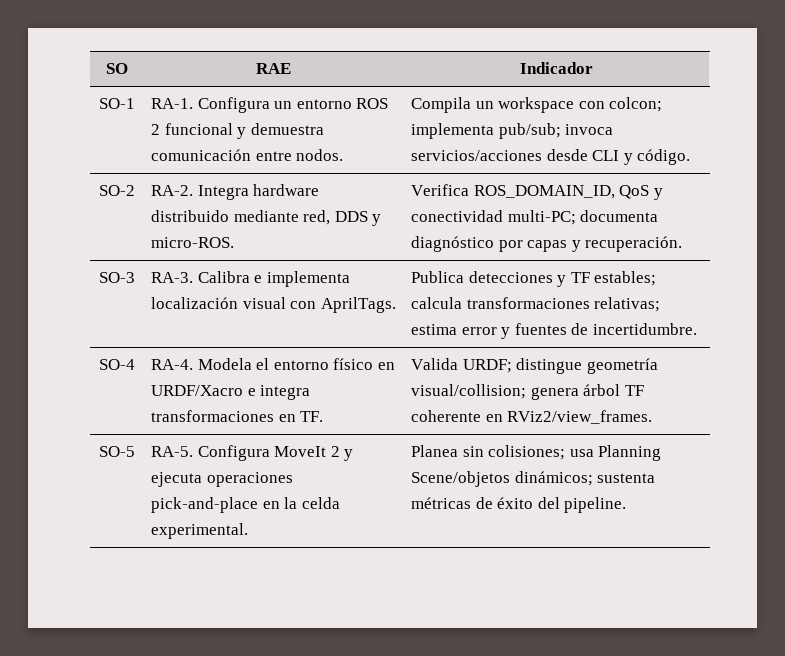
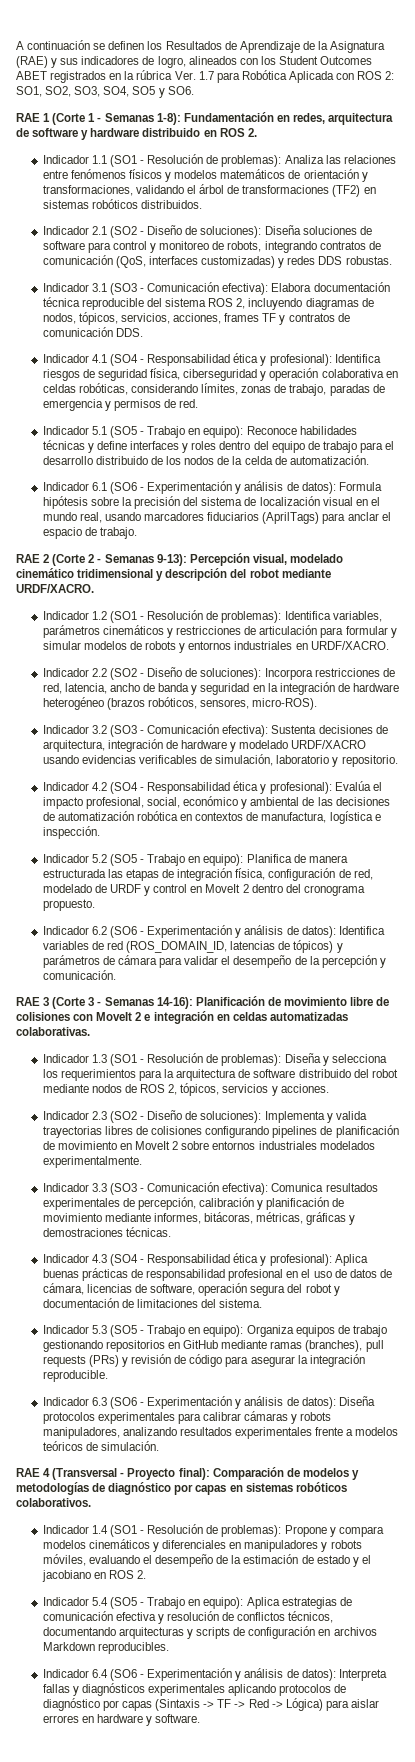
- SO | RAE | Indicador
- SO-1 | RA-1. Configura un entorno ROS 2 funcional y demuestra comunicación entre nodos. | Compila un workspace con colcon; implementa pub/sub; invoca servicios/acciones desde CLI y código.
- SO-2 | RA-2. Integra hardware distribuido mediante red, DDS y micro-ROS. | Verifica ROS_DOMAIN_ID, QoS y conectividad multi-PC; documenta diagnóstico por capas y recuperación.
- SO-3 | RA-3. Calibra e implementa localización visual con AprilTags. | Publica detecciones y TF estables; calcula transformaciones relativas; estima error y fuentes de incertidumbre.
- SO-4 | RA-4. Modela el entorno físico en URDF/Xacro e integra transformaciones en TF. | Valida URDF; distingue geometría visual/collision; genera árbol TF coherente en RViz2/view_frames.
- SO-5 | RA-5. Configura MoveIt 2 y ejecuta operaciones pick-and-place en la celda experimental. | Planea sin colisiones; usa Planning Scene/objetos dinámicos; sustenta métricas de éxito del pipeline.
+ A continuación se definen los Resultados de Aprendizaje de la Asignatura (RAE) y sus indicadores de logro, alineados con los Student Outcomes ABET registrados en la rúbrica Ver. 1.7 para Robótica Aplicada con ROS 2: SO1, SO2, SO3, SO4, SO5 y SO6.
+ RAE 1 (Corte 1 - Semanas 1-8): Fundamentación en redes, arquitectura de software y hardware distribuido en ROS 2.
+ Indicador 1.1 (SO1 - Resolución de problemas): Analiza las relaciones entre fenómenos físicos y modelos matemáticos de orientación y transformaciones, validando el árbol de transformaciones (TF2) en sistemas robóticos distribuidos.
+ Indicador 2.1 (SO2 - Diseño de soluciones): Diseña soluciones de software para control y monitoreo de robots, integrando contratos de comunicación (QoS, interfaces customizadas) y redes DDS robustas.
+ Indicador 3.1 (SO3 - Comunicación efectiva): Elabora documentación técnica reproducible del sistema ROS 2, incluyendo diagramas de nodos, tópicos, servicios, acciones, frames TF y contratos de comunicación DDS.
+ Indicador 4.1 (SO4 - Responsabilidad ética y profesional): Identifica riesgos de seguridad física, ciberseguridad y operación colaborativa en celdas robóticas, considerando límites, zonas de trabajo, paradas de emergencia y permisos de red.
+ Indicador 5.1 (SO5 - Trabajo en equipo): Reconoce habilidades técnicas y define interfaces y roles dentro del equipo de trabajo para el desarrollo distribuido de los nodos de la celda de automatización.
+ Indicador 6.1 (SO6 - Experimentación y análisis de datos): Formula hipótesis sobre la precisión del sistema de localización visual en el mundo real, usando marcadores fiduciarios (AprilTags) para anclar el espacio de trabajo.
+ RAE 2 (Corte 2 - Semanas 9-13): Percepción visual, modelado cinemático tridimensional y descripción del robot mediante URDF/XACRO.
+ Indicador 1.2 (SO1 - Resolución de problemas): Identifica variables, parámetros cinemáticos y restricciones de articulación para formular y simular modelos de robots y entornos industriales en URDF/XACRO.
+ Indicador 2.2 (SO2 - Diseño de soluciones): Incorpora restricciones de red, latencia, ancho de banda y seguridad en la integración de hardware heterogéneo (brazos robóticos, sensores, micro-ROS).
+ Indicador 3.2 (SO3 - Comunicación efectiva): Sustenta decisiones de arquitectura, integración de hardware y modelado URDF/XACRO usando evidencias verificables de simulación, laboratorio y repositorio.
+ Indicador 4.2 (SO4 - Responsabilidad ética y profesional): Evalúa el impacto profesional, social, económico y ambiental de las decisiones de automatización robótica en contextos de manufactura, logística e inspección.
+ Indicador 5.2 (SO5 - Trabajo en equipo): Planifica de manera estructurada las etapas de integración física, configuración de red, modelado de URDF y control en MoveIt 2 dentro del cronograma propuesto.
+ Indicador 6.2 (SO6 - Experimentación y análisis de datos): Identifica variables de red (ROS_DOMAIN_ID, latencias de tópicos) y parámetros de cámara para validar el desempeño de la percepción y comunicación.
+ RAE 3 (Corte 3 - Semanas 14-16): Planificación de movimiento libre de colisiones con MoveIt 2 e integración en celdas automatizadas colaborativas.
+ Indicador 1.3 (SO1 - Resolución de problemas): Diseña y selecciona los requerimientos para la arquitectura de software distribuido del robot mediante nodos de ROS 2, tópicos, servicios y acciones.
+ Indicador 2.3 (SO2 - Diseño de soluciones): Implementa y valida trayectorias libres de colisiones configurando pipelines de planificación de movimiento en MoveIt 2 sobre entornos industriales modelados experimentalmente.
+ Indicador 3.3 (SO3 - Comunicación efectiva): Comunica resultados experimentales de percepción, calibración y planificación de movimiento mediante informes, bitácoras, métricas, gráficas y demostraciones técnicas.
+ Indicador 4.3 (SO4 - Responsabilidad ética y profesional): Aplica buenas prácticas de responsabilidad profesional en el uso de datos de cámara, licencias de software, operación segura del robot y documentación de limitaciones del sistema.
+ Indicador 5.3 (SO5 - Trabajo en equipo): Organiza equipos de trabajo gestionando repositorios en GitHub mediante ramas (branches), pull requests (PRs) y revisión de código para asegurar la integración reproducible.
+ Indicador 6.3 (SO6 - Experimentación y análisis de datos): Diseña protocolos experimentales para calibrar cámaras y robots manipuladores, analizando resultados experimentales frente a modelos teóricos de simulación.
+ RAE 4 (Transversal - Proyecto final): Comparación de modelos y metodologías de diagnóstico por capas en sistemas robóticos colaborativos.
+ Indicador 1.4 (SO1 - Resolución de problemas): Propone y compara modelos cinemáticos y diferenciales en manipuladores y robots móviles, evaluando el desempeño de la estimación de estado y el jacobiano en ROS 2.
+ Indicador 5.4 (SO5 - Trabajo en equipo): Aplica estrategias de comunicación efectiva y resolución de conflictos técnicos, documentando arquitecturas y scripts de configuración en archivos Markdown reproducibles.
+ Indicador 6.4 (SO6 - Experimentación y análisis de datos): Interpreta fallas y diagnósticos experimentales aplicando protocolos de diagnóstico por capas (Sintaxis -> TF -> Red -> Lógica) para aislar errores en hardware y software.

